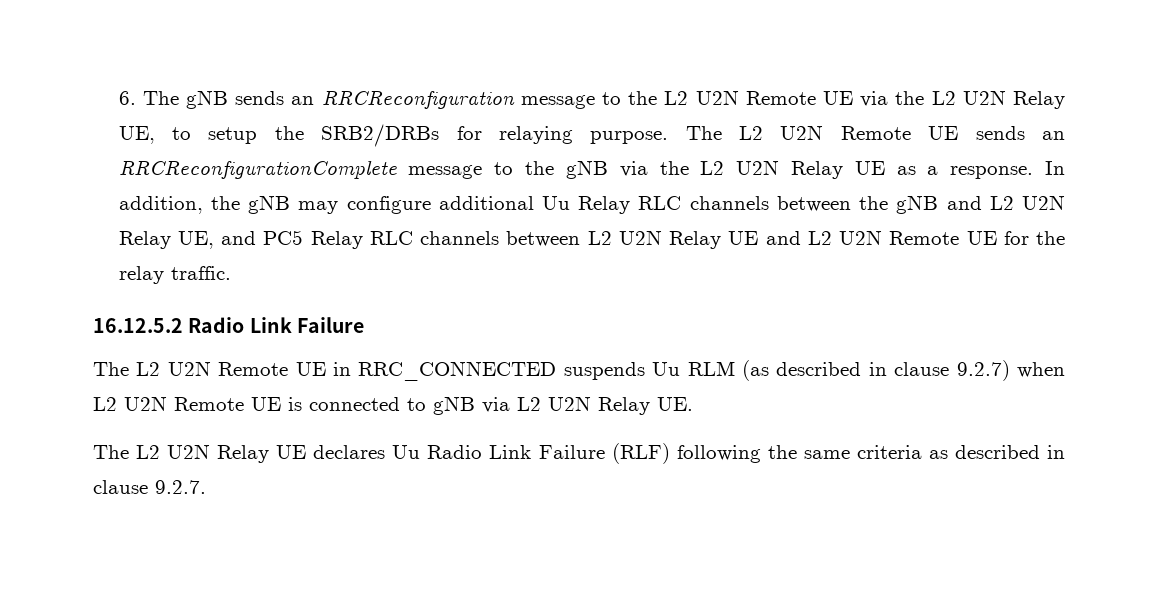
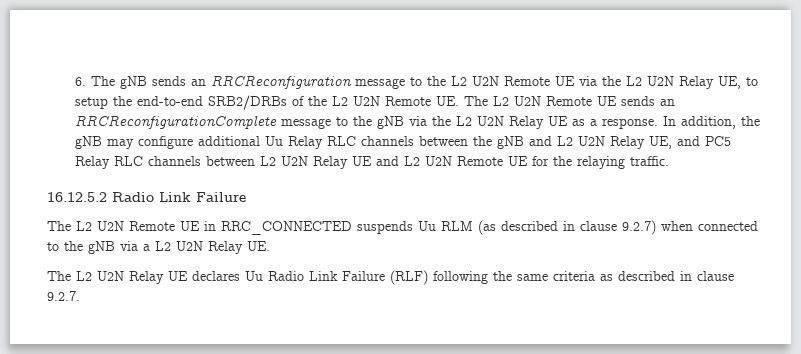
- 6. The gNB sends an RRCReconfiguration message to the L2 U2N Remote UE via the L2 U2N Relay UE, to setup the SRB2/DRBs for relaying purpose. The L2 U2N Remote UE sends an RRCReconfigurationComplete message to the gNB via the L2 U2N Relay UE as a response.
+ 6. The gNB sends an RRCReconfiguration message to the L2 U2N Remote UE via the L2 U2N Relay UE, to setup the end-to-end SRB2/DRBs of the L2 U2N Remote UE. The L2 U2N Remote UE sends an RRCReconfigurationComplete message to the gNB via the L2 U2N Relay UE as a response.
- In addition, the gNB may configure additional Uu Relay RLC channels between the gNB and L2 U2N Relay UE, and PC5 Relay RLC channels between L2 U2N Relay UE and L2 U2N Remote UE for the relay traffic.
+ In addition, the gNB may configure additional Uu Relay RLC channels between the gNB and L2 U2N Relay UE, and PC5 Relay RLC channels between L2 U2N Relay UE and L2 U2N Remote UE for the relaying traffic.
- The L2 U2N Remote UE in RRC_CONNECTED suspends Uu RLM (as described in clause 9.2.7) when L2 U2N Remote UE is connected to gNB via L2 U2N Relay UE.
+ The L2 U2N Remote UE in RRC_CONNECTED suspends Uu RLM (as described in clause 9.2.7) when connected to the gNB via a L2 U2N Relay UE.

